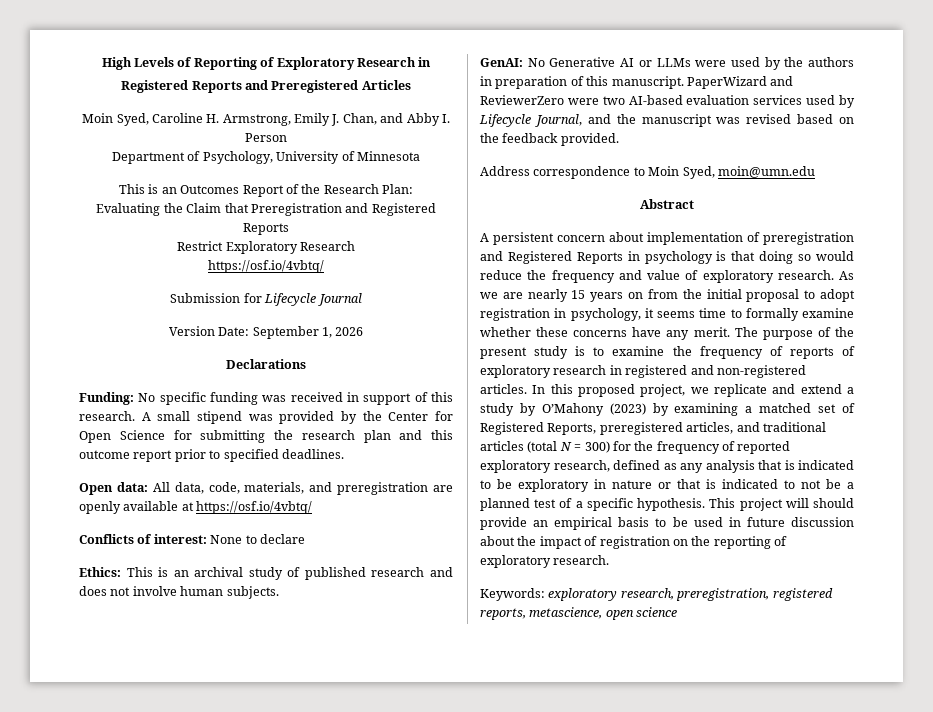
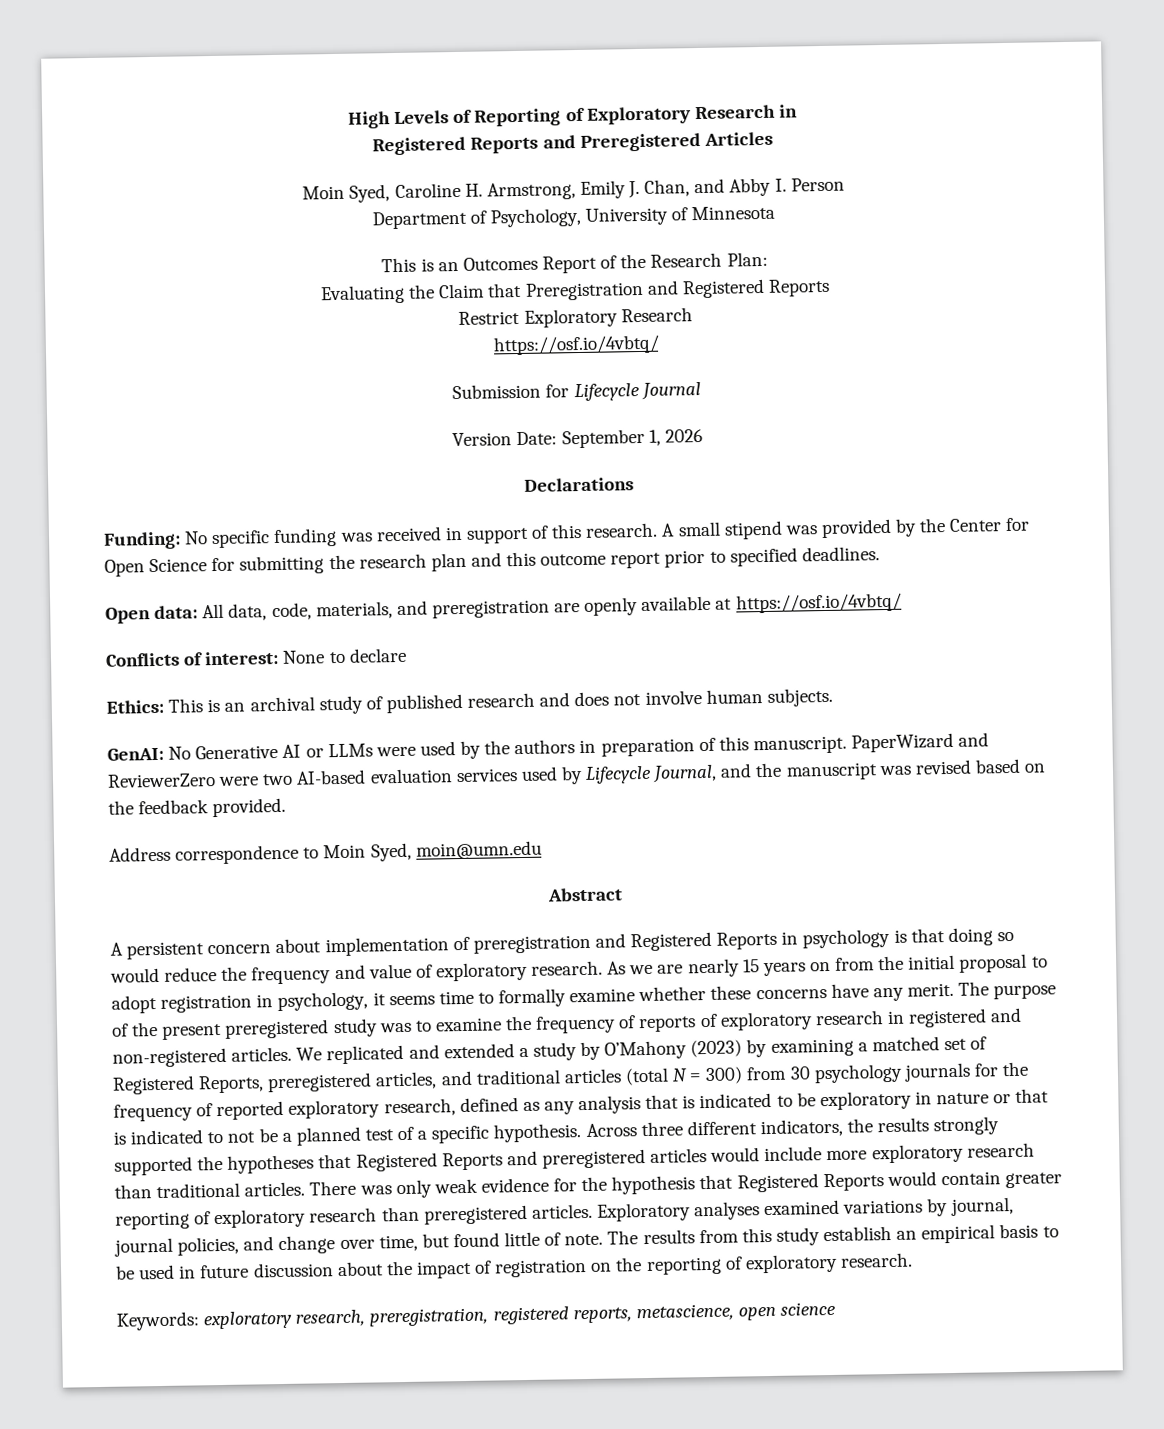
- The purpose of the present study is to examine the frequency of reports of exploratory research in registered and non-registered articles.
+ The purpose of the present preregistered study was to examine the frequency of reports of exploratory research in registered and non-registered articles.
- In this proposed project, we replicate and extend a study by O’Mahony (2023) by examining a matched set of Registered Reports, preregistered articles, and traditional articles (total N = 300) for the frequency of reported exploratory research, defined as any analysis that is indicated to be exploratory in nature or that is indicated to not be a planned test of a specific hypothesis.
+ We replicated and extended a study by O’Mahony (2023) by examining a matched set of Registered Reports, preregistered articles, and traditional articles (total N = 300) from 30 psychology journals for the frequency of reported exploratory research, defined as any analysis that is indicated to be exploratory in nature or that is indicated to not be a planned test of a specific hypothesis.
- This project will should provide an empirical basis to be used in future discussion about the impact of registration on the reporting of exploratory research.
+ Across three different indicators, the results strongly supported the hypotheses that Registered Reports and preregistered articles would include more exploratory research than traditional articles. There was only weak evidence for the hypothesis that Registered Reports would contain greater reporting of exploratory research than preregistered articles. Exploratory analyses examined variations by journal, journal policies, and change over time, but found little of note. The results from this study establish an empirical basis to be used in future discussion about the impact of registration on the reporting of exploratory research.

